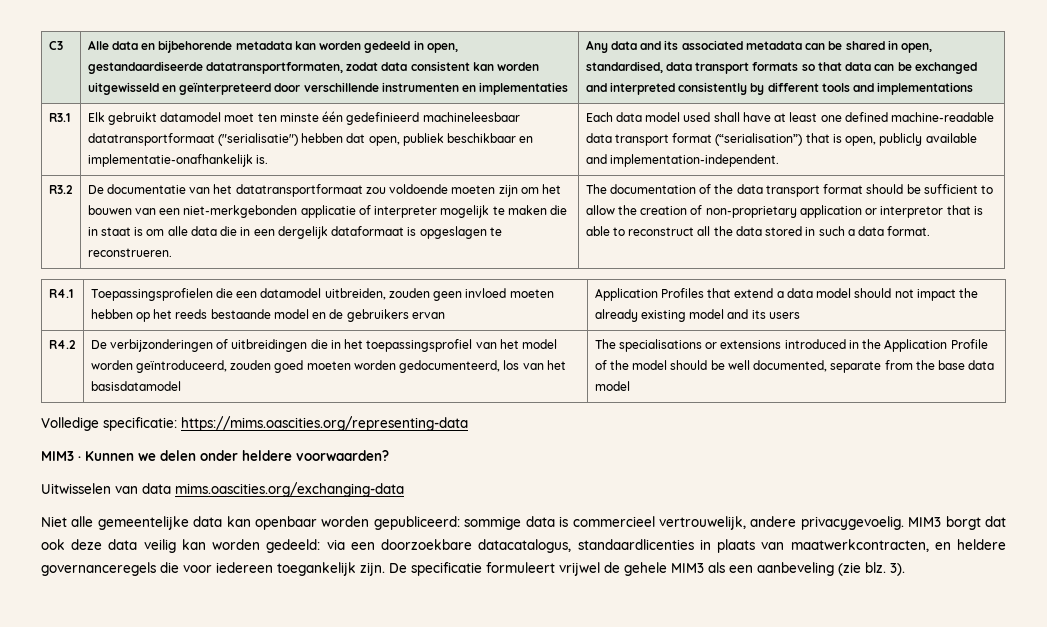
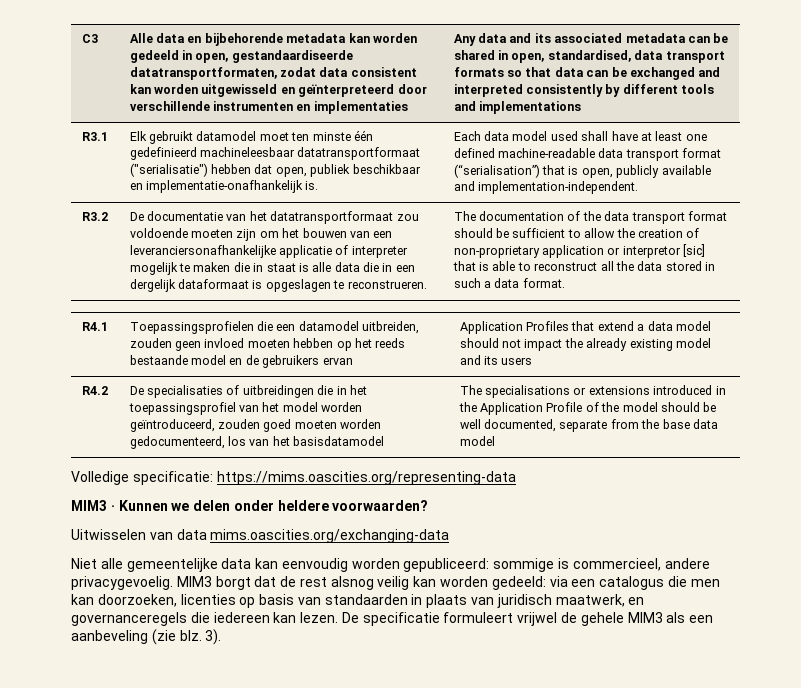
- De documentatie van het datatransportformaat zou voldoende moeten zijn om het bouwen van een niet-merkgebonden applicatie of interpreter mogelijk te maken die in staat is om alle data die in een dergelijk dataformaat is opgeslagen te reconstrueren.
+ De documentatie van het datatransportformaat zou voldoende moeten zijn om het bouwen van een leveranciersonafhankelijke applicatie of interpreter mogelijk te maken die in staat is alle data die in een dergelijk dataformaat is opgeslagen te reconstrueren.
- The documentation of the data transport format should be sufficient to allow the creation of non-proprietary application or interpretor that is able to reconstruct all the data stored in such a data format.
+ The documentation of the data transport format should be sufficient to allow the creation of non-proprietary application or interpretor [sic] that is able to reconstruct all the data stored in such a data format.
- De verbijzonderingen of uitbreidingen die in het toepassingsprofiel van het model worden geïntroduceerd, zouden goed moeten worden gedocumenteerd, los van het basisdatamodel
+ De specialisaties of uitbreidingen die in het toepassingsprofiel van het model worden geïntroduceerd, zouden goed moeten worden gedocumenteerd, los van het basisdatamodel
- Niet alle gemeentelijke data kan openbaar worden gepubliceerd: sommige data is commercieel vertrouwelijk, andere privacygevoelig.
+ Niet alle gemeentelijke data kan eenvoudig worden gepubliceerd: sommige is commercieel, andere privacygevoelig.
- MIM3 borgt dat ook deze data veilig kan worden gedeeld: via een doorzoekbare datacatalogus, standaardlicenties in plaats van maatwerkcontracten, en heldere governanceregels die voor iedereen toegankelijk zijn.
+ MIM3 borgt dat de rest alsnog veilig kan worden gedeeld: via een catalogus die men kan doorzoeken, licenties op basis van standaarden in plaats van juridisch maatwerk, en governanceregels die iedereen kan lezen.

